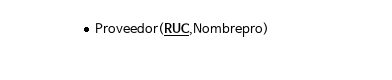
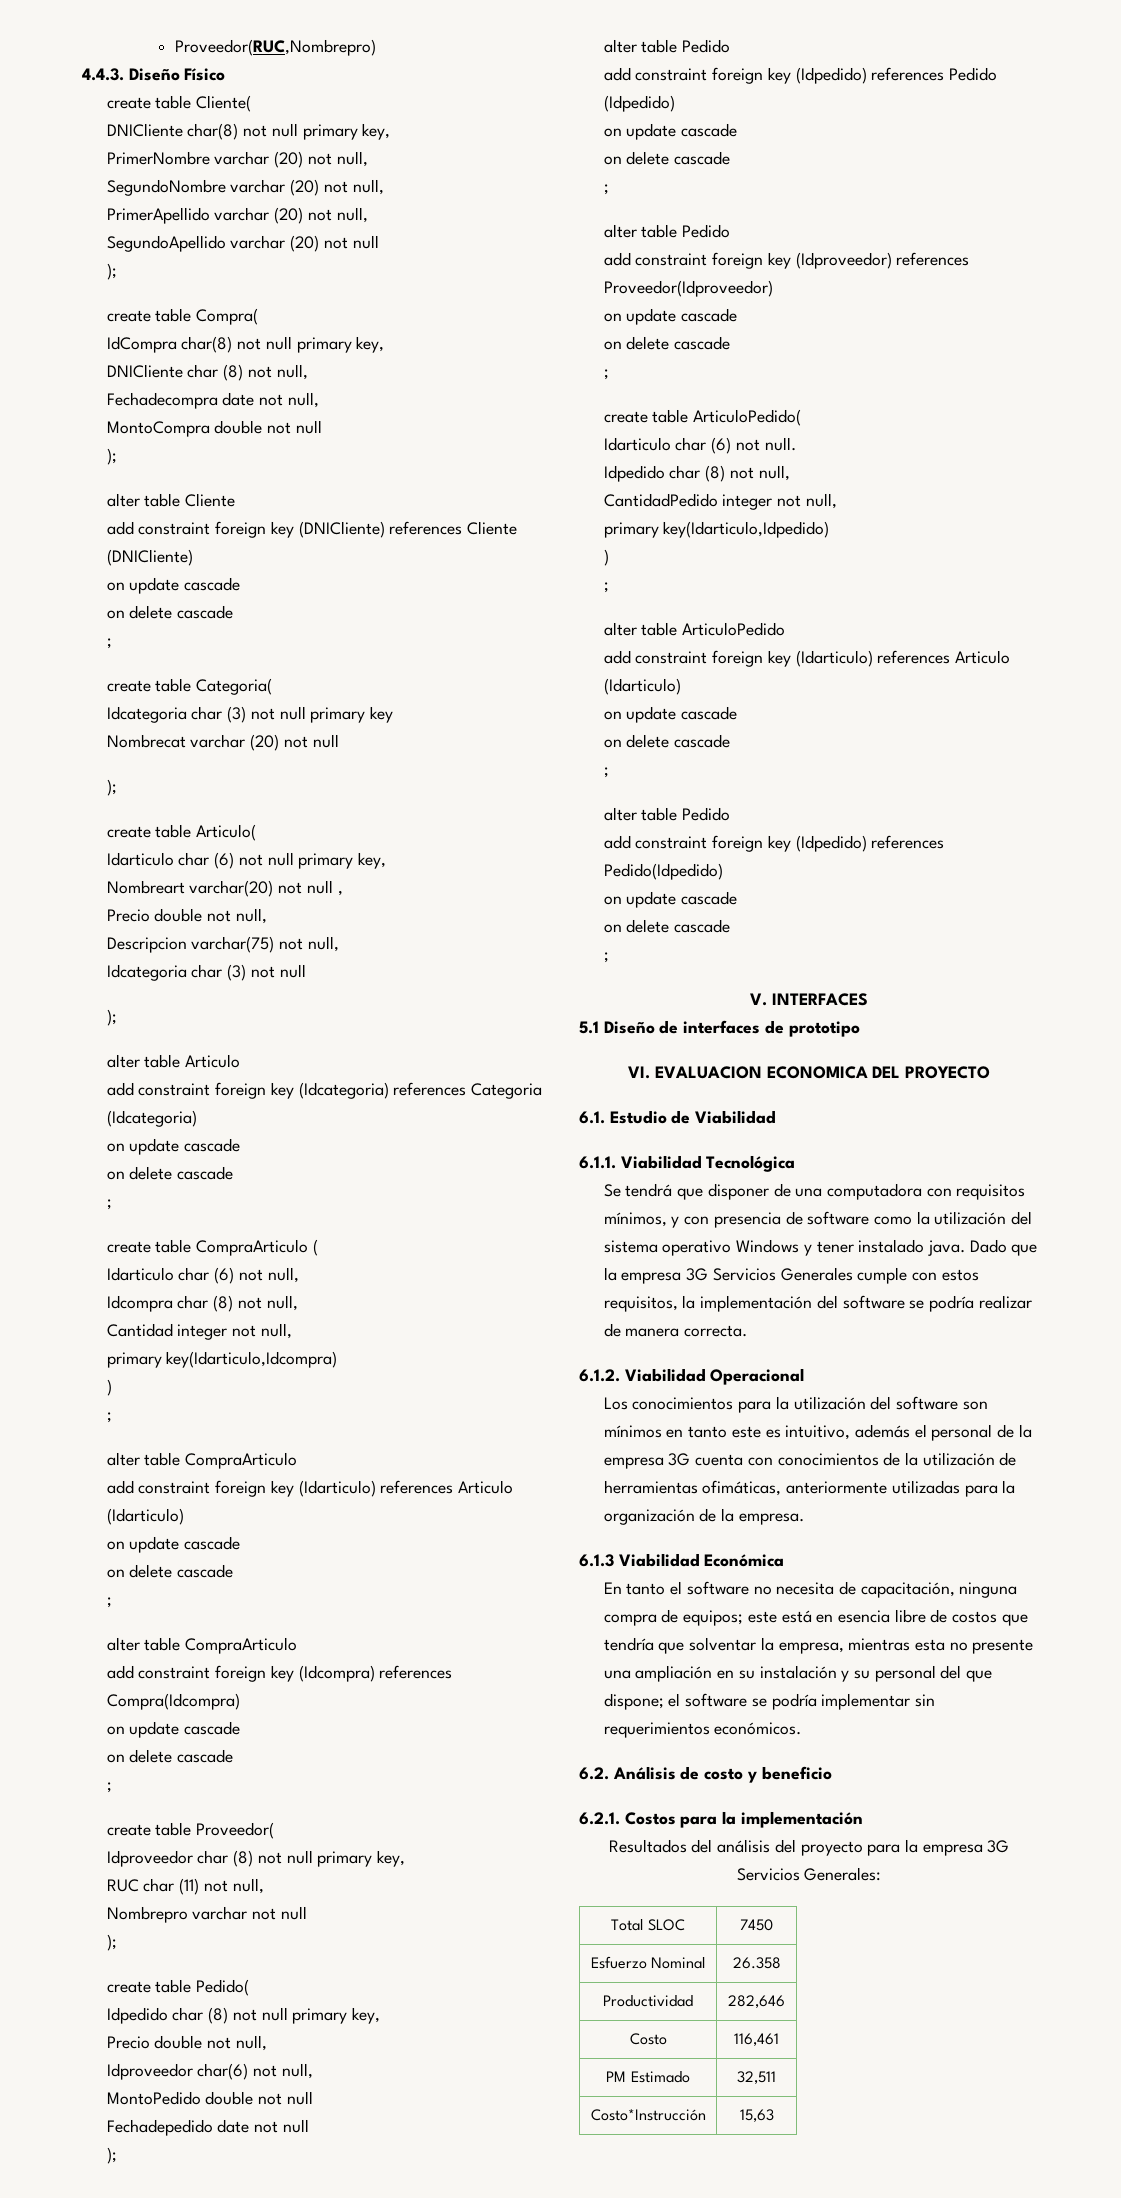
+ 4.4.3. Diseño Físico
+ create table Cliente(
+ DNICliente char(8) not null primary key,
+ PrimerNombre varchar (20) not null,
+ SegundoNombre varchar (20) not null,
+ PrimerApellido varchar (20) not null,
+ SegundoApellido varchar (20) not null
+ );
+ create table Compra(
+ IdCompra char(8) not null primary key,
+ DNICliente char (8) not null,
+ Fechadecompra date not null,
+ MontoCompra double not null
+ );
+ alter table Cliente
+ add constraint foreign key (DNICliente) references Cliente (DNICliente)
+ on update cascade
+ on delete cascade
+ ;
+ create table Categoria(
+ Idcategoria char (3) not null primary key
+ Nombrecat varchar (20) not null
+ );
+ create table Articulo(
+ Idarticulo char (6) not null primary key,
+ Nombreart varchar(20) not null ,
+ Precio double not null,
+ Descripcion varchar(75) not null,
+ Idcategoria char (3) not null
+ );
+ alter table Articulo
+ add constraint foreign key (Idcategoria) references Categoria (Idcategoria)
+ on update cascade
+ on delete cascade
+ ;
+ create table CompraArticulo (
+ Idarticulo char (6) not null,
+ Idcompra char (8) not null,
+ Cantidad integer not null,
+ primary key(Idarticulo,Idcompra)
+ )
+ ;
+ alter table CompraArticulo
+ add constraint foreign key (Idarticulo) references Articulo (Idarticulo)
+ on update cascade
+ on delete cascade
+ ;
+ alter table CompraArticulo
+ add constraint foreign key (Idcompra) references Compra(Idcompra)
+ on update cascade
+ on delete cascade
+ ;
+ create table Proveedor(
+ Idproveedor char (8) not null primary key,
+ RUC char (11) not null,
+ Nombrepro varchar not null
+ );
+ create table Pedido(
+ Idpedido char (8) not null primary key,
+ Precio double not null,
+ Idproveedor char(6) not null,
+ MontoPedido double not null
+ Fechadepedido date not null
+ );
+ alter table Pedido
+ add constraint foreign key (Idpedido) references Pedido (Idpedido)
+ on update cascade
+ on delete cascade
+ ;
+ alter table Pedido
+ add constraint foreign key (Idproveedor) references Proveedor(Idproveedor)
+ on update cascade
+ on delete cascade
+ ;
+ create table ArticuloPedido(
+ Idarticulo char (6) not null.
+ Idpedido char (8) not null,
+ CantidadPedido integer not null,
+ primary key(Idarticulo,Idpedido)
+ )
+ ;
+ alter table ArticuloPedido
+ add constraint foreign key (Idarticulo) references Articulo (Idarticulo)
+ on update cascade
+ on delete cascade
+ ;
+ alter table Pedido
+ add constraint foreign key (Idpedido) references Pedido(Idpedido)
+ on update cascade
+ on delete cascade
+ ;
+ V. INTERFACES
+ 5.1 Diseño de interfaces de prototipo
+ VI. EVALUACION ECONOMICA DEL PROYECTO
+ 6.1. Estudio de Viabilidad
+ 6.1.1. Viabilidad Tecnológica
+ Se tendrá que disponer de una computadora con requisitos mínimos, y con presencia de software como la utilización del sistema operativo Windows y tener instalado java. Dado que la empresa 3G Servicios Generales cumple con estos requisitos, la implementación del software se podría realizar de manera correcta.
+ 6.1.2. Viabilidad Operacional
+ Los conocimientos para la utilización del software son mínimos en tanto este es intuitivo, además el personal de la empresa 3G cuenta con conocimientos de la utilización de herramientas ofimáticas, anteriormente utilizadas para la organización de la empresa.
+ 6.1.3 Viabilidad Económica
+ En tanto el software no necesita de capacitación, ninguna compra de equipos; este está en esencia libre de costos que tendría que solventar la empresa, mientras esta no presente una ampliación en su instalación y su personal del que dispone; el software se podría implementar sin requerimientos económicos.
+ 6.2. Análisis de costo y beneficio
+ 6.2.1. Costos para la implementación
+ Resultados del análisis del proyecto para la empresa 3G Servicios Generales:
+ Total SLOC | 7450
+ Esfuerzo Nominal | 26.358
+ Productividad | 282,646
+ Costo | 116,461
+ PM Estimado | 32,511
+ Costo*Instrucción | 15,63

